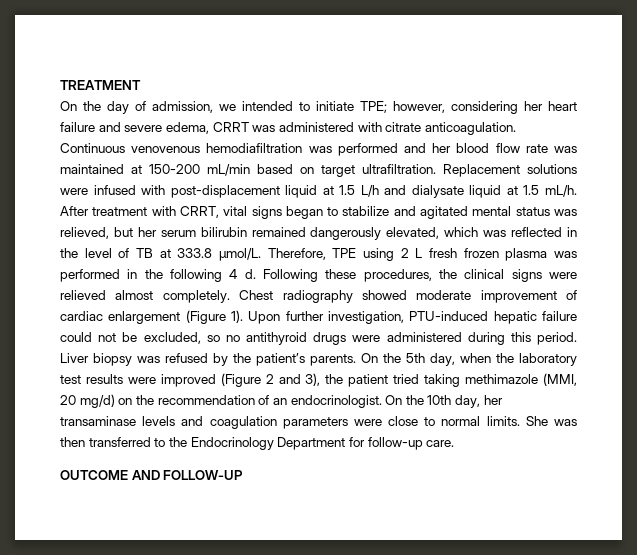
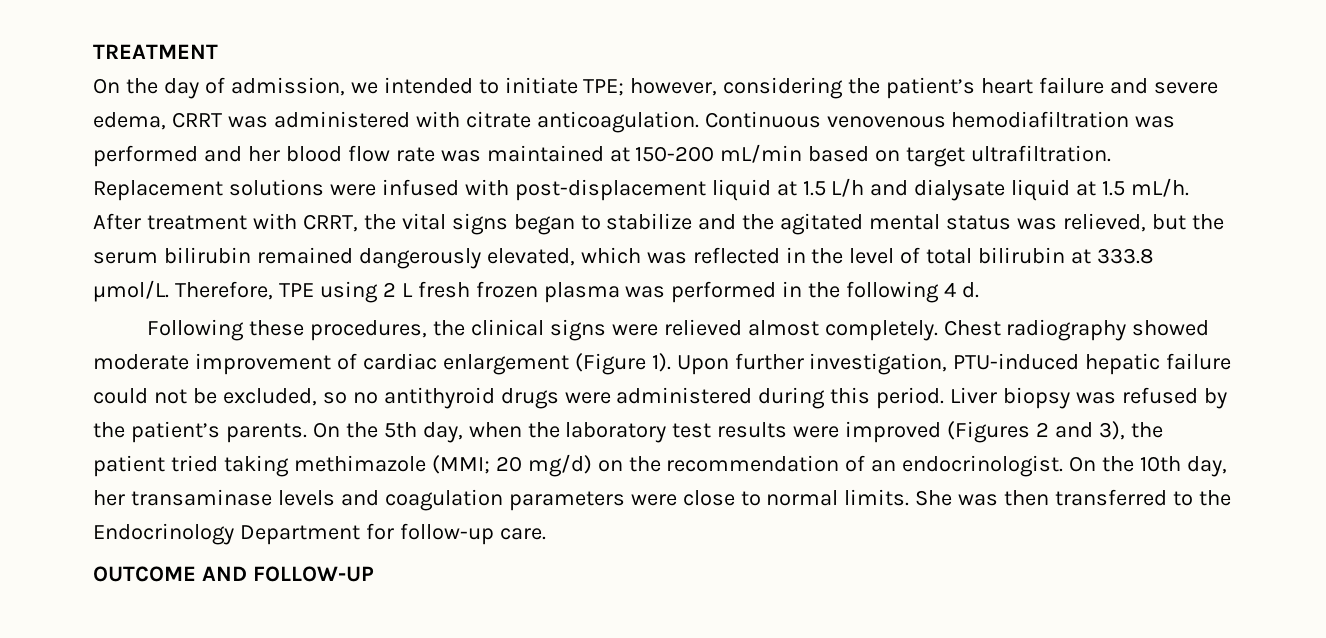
- On the day of admission, we intended to initiate TPE; however, considering her heart failure and severe edema, CRRT was administered with citrate anticoagulation.
+ On the day of admission, we intended to initiate TPE; however, considering the patient’s heart failure and severe edema, CRRT was administered with citrate anticoagulation.
- After treatment with CRRT, vital signs began to stabilize and agitated mental status was relieved, but her serum bilirubin remained dangerously elevated, which was reflected in the level of TB at 333.8 μmol/L.
+ After treatment with CRRT, the vital signs began to stabilize and the agitated mental status was relieved, but the serum bilirubin remained dangerously elevated, which was reflected in the level of total bilirubin at 333.8 μmol/L.
- Therefore, TPE using 2 L fresh frozen plasma was performed in the following 4 d. Following these procedures, the clinical signs were relieved almost completely.
+ Therefore, TPE using 2 L fresh frozen plasma was performed in the following 4 d.
+ Following these procedures, the clinical signs were relieved almost completely.
- On the 5th day, when the laboratory test results were improved (Figure 2 and 3), the patient tried taking methimazole (MMI, 20 mg/d) on the recommendation of an endocrinologist.
+ On the 5th day, when the laboratory test results were improved (Figures 2 and 3), the patient tried taking methimazole (MMI; 20 mg/d) on the recommendation of an endocrinologist.

